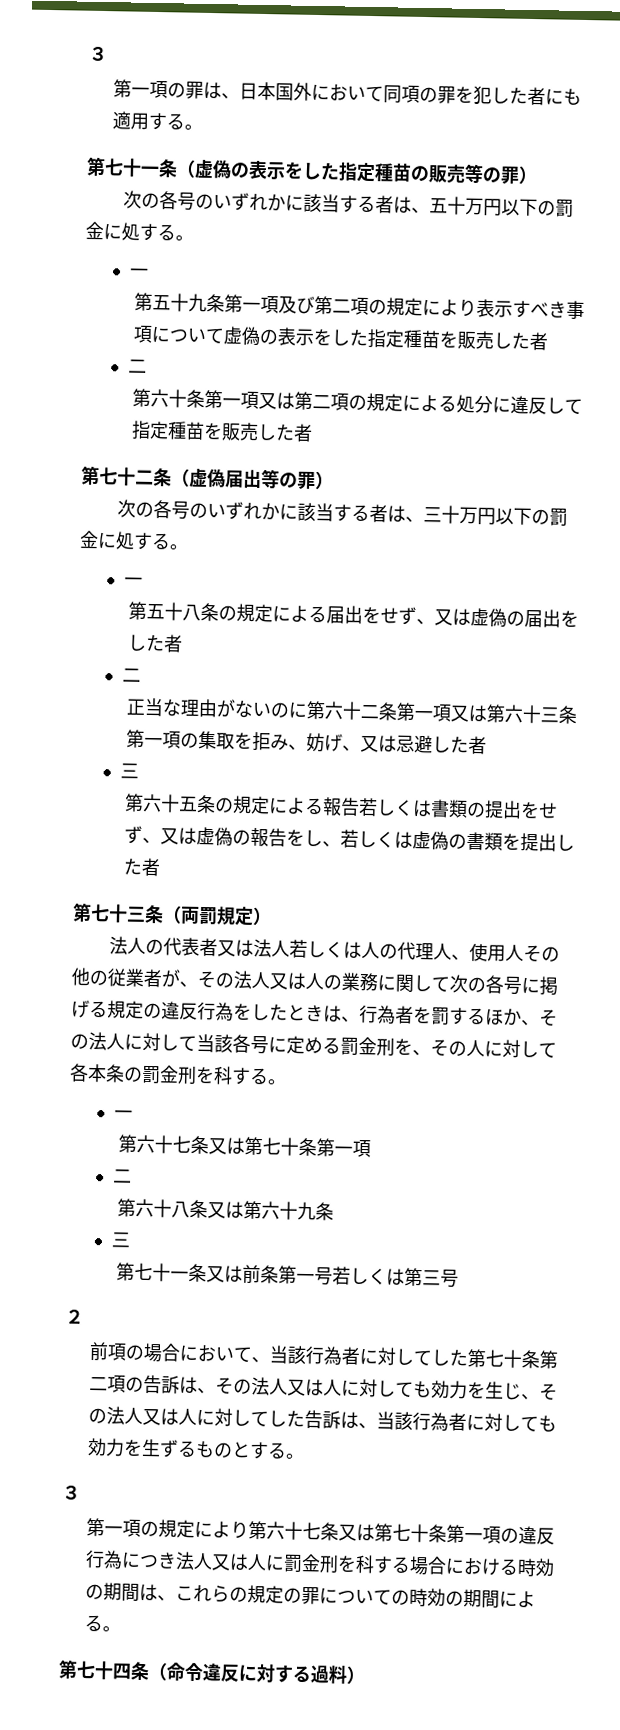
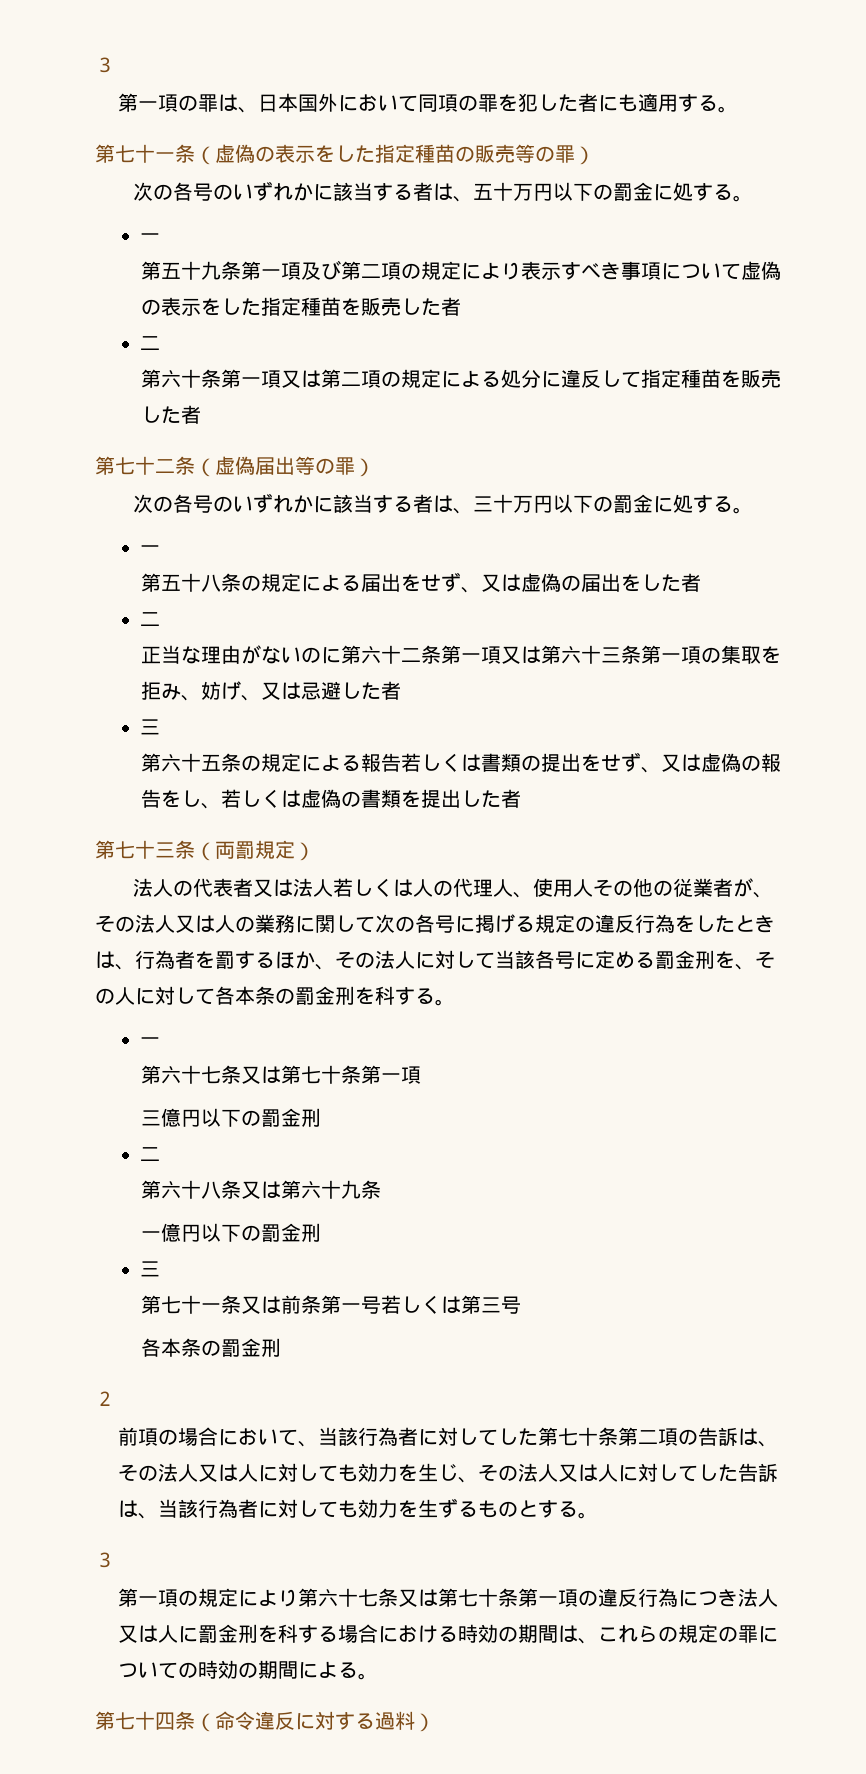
+ 三億円以下の罰金刑
+ 一億円以下の罰金刑
  第七十一条又は前条第一号若しくは第三号
+ 各本条の罰金刑

